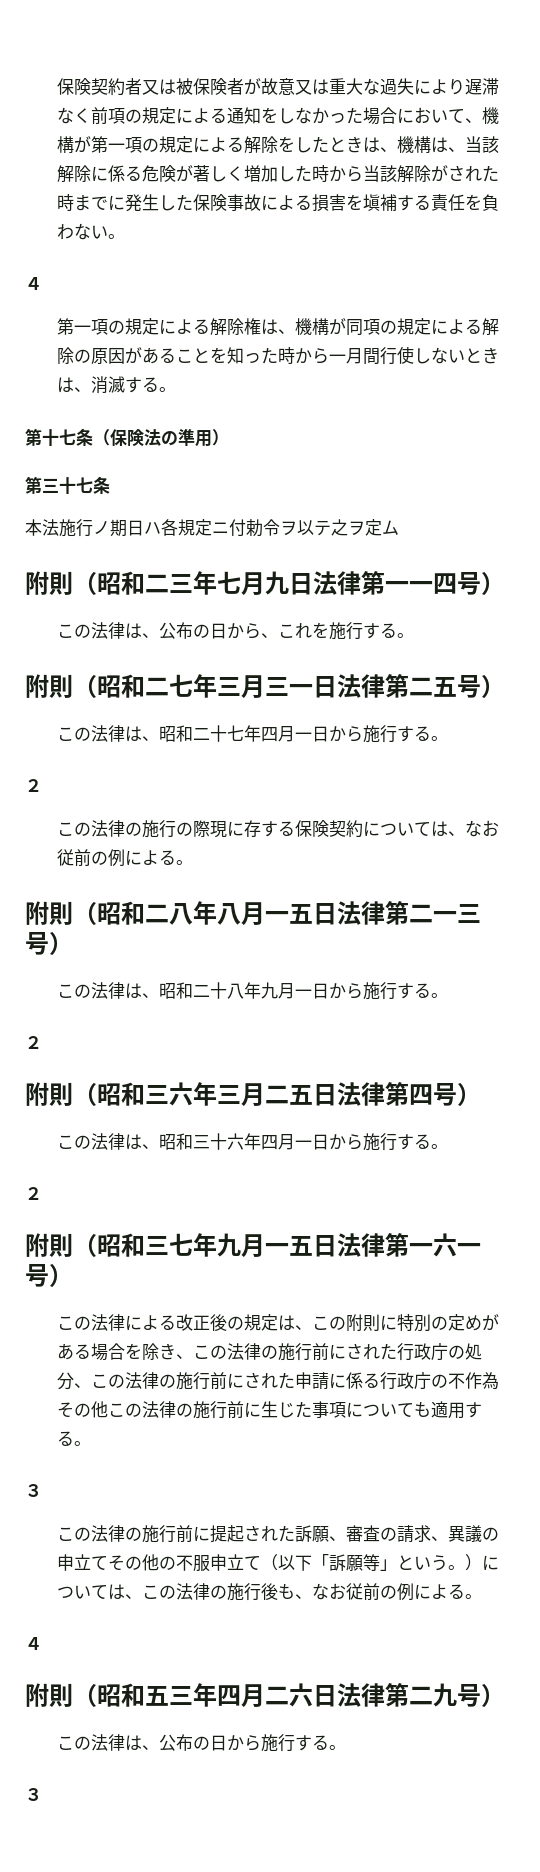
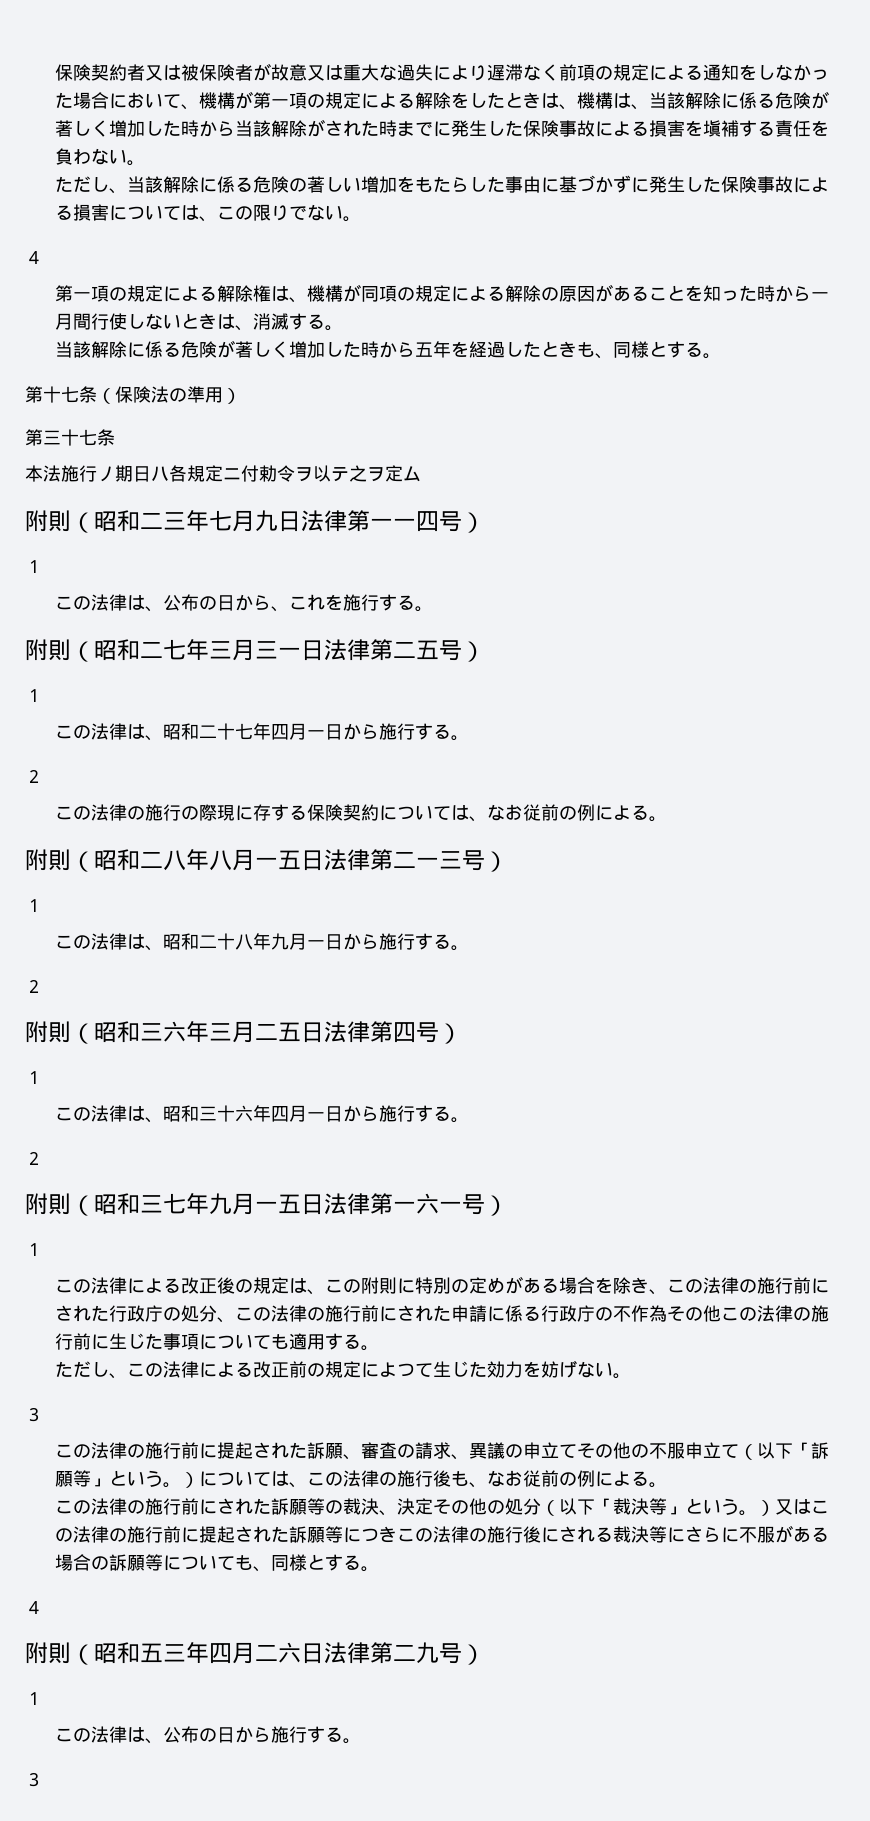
+ ただし、当該解除に係る危険の著しい増加をもたらした事由に基づかずに発生した保険事故による損害については、この限りでない。
+ 当該解除に係る危険が著しく増加した時から五年を経過したときも、同様とする。
  附則（昭和二三年七月九日法律第一一四号）
+ １
  附則（昭和二七年三月三一日法律第二五号）
+ １
  附則（昭和二八年八月一五日法律第二一三号）
+ １
  附則（昭和三六年三月二五日法律第四号）
+ １
  附則（昭和三七年九月一五日法律第一六一号）
+ １
+ ただし、この法律による改正前の規定によつて生じた効力を妨げない。
+ この法律の施行前にされた訴願等の裁決、決定その他の処分（以下「裁決等」という。）又はこの法律の施行前に提起された訴願等につきこの法律の施行後にされる裁決等にさらに不服がある場合の訴願等についても、同様とする。
  附則（昭和五三年四月二六日法律第二九号）
+ １

